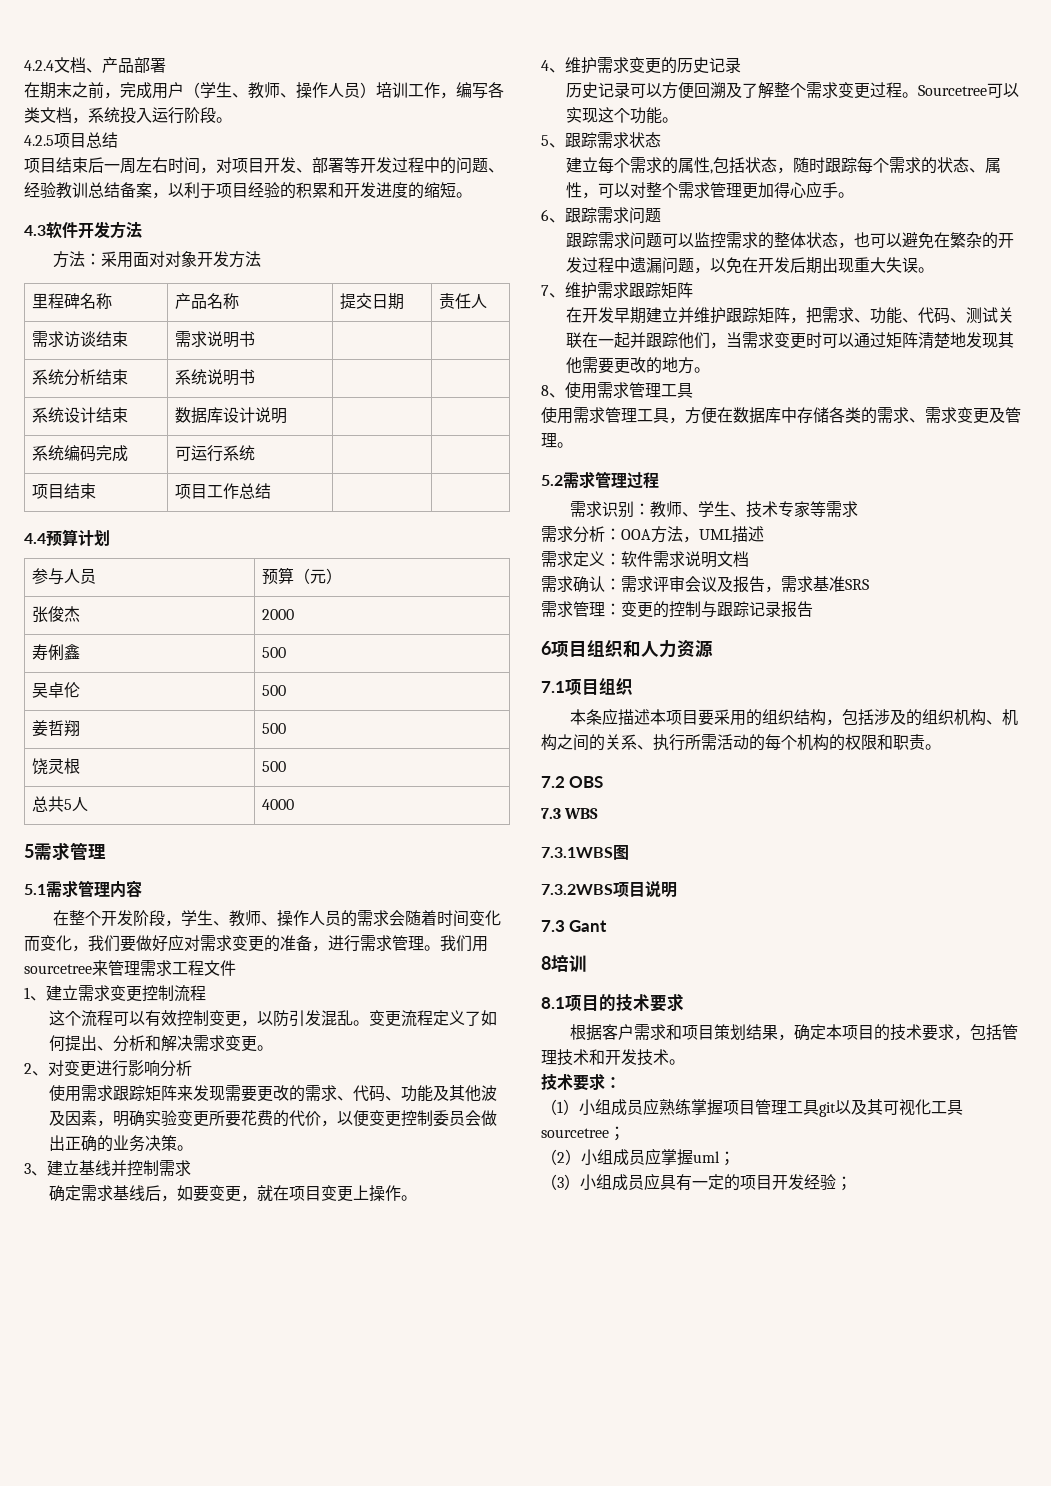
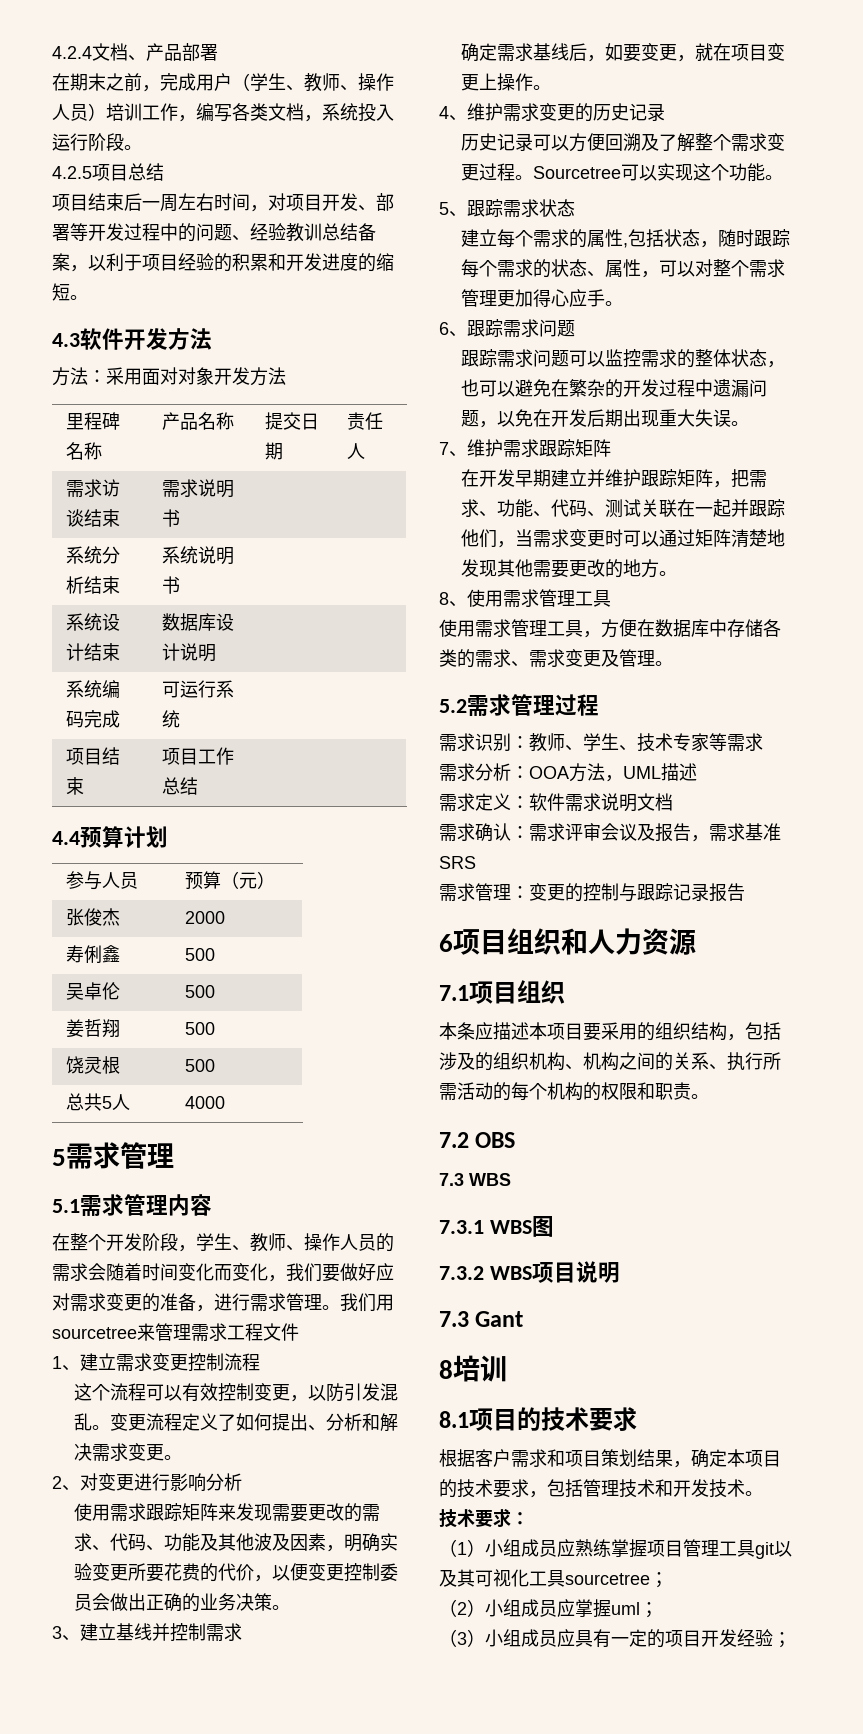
- 7.3.1WBS图
+ 7.3.1 WBS图
- 7.3.2WBS项目说明
+ 7.3.2 WBS项目说明

